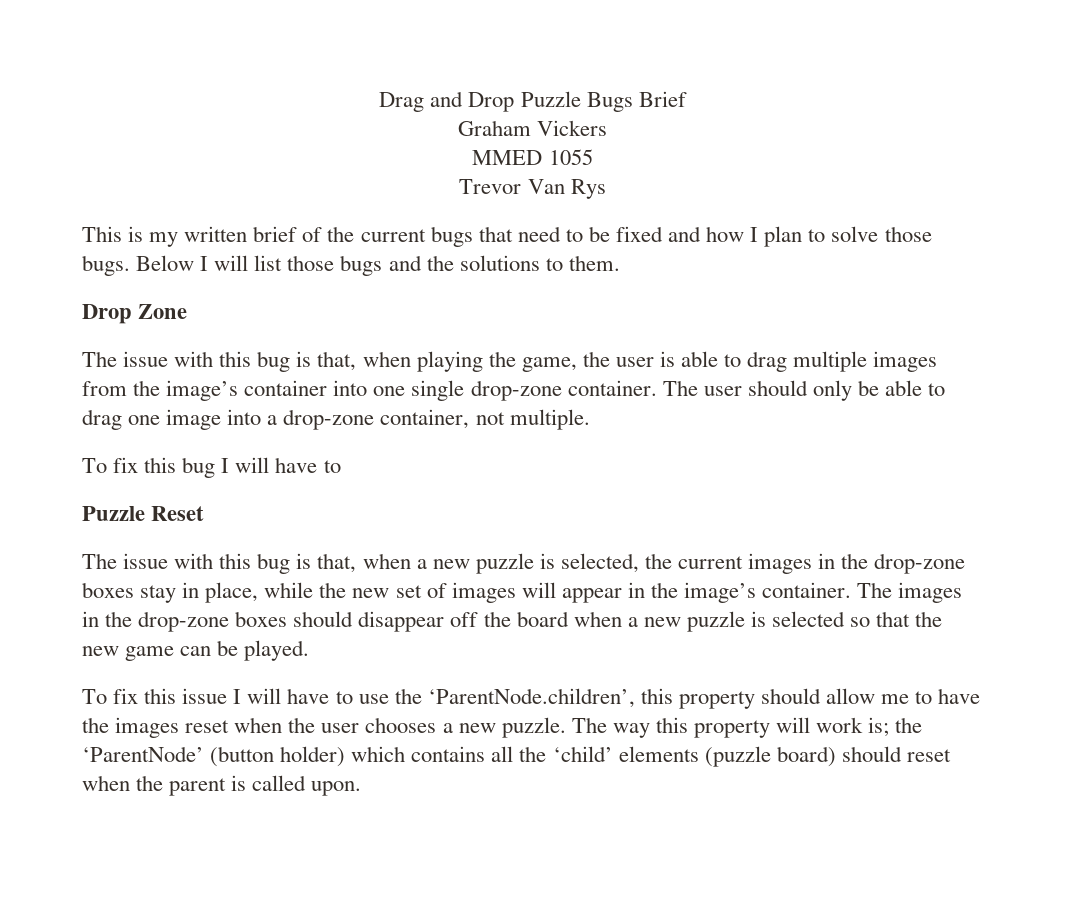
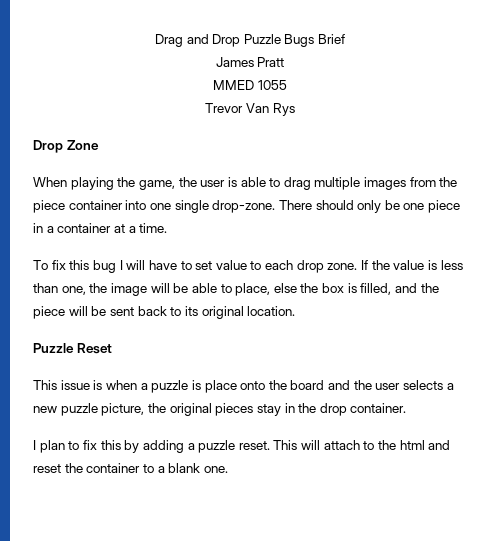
- Graham Vickers
+ James Pratt
- This is my written brief of the current bugs that need to be fixed and how I plan to solve those bugs. Below I will list those bugs and the solutions to them.
  Drop Zone
- The issue with this bug is that, when playing the game, the user is able to drag multiple images from the image’s container into one single drop-zone container. The user should only be able to drag one image into a drop-zone container, not multiple.
+ When playing the game, the user is able to drag multiple images from the piece container into one single drop-zone. There should only be one piece in a container at a time.
- To fix this bug I will have to
+ To fix this bug I will have to set value to each drop zone. If the value is less than one, the image will be able to place, else the box is filled, and the piece will be sent back to its original location.
  Puzzle Reset
- The issue with this bug is that, when a new puzzle is selected, the current images in the drop-zone boxes stay in place, while the new set of images will appear in the image’s container. The images in the drop-zone boxes should disappear off the board when a new puzzle is selected so that the new game can be played.
- To fix this issue I will have to use the ‘ParentNode.children’, this property should allow me to have the images reset when the user chooses a new puzzle. The way this property will work is; the ‘ParentNode’ (button holder) which contains all the ‘child’ elements (puzzle board) should reset when the parent is called upon.
+ This issue is when a puzzle is place onto the board and the user selects a new puzzle picture, the original pieces stay in the drop container.
+ I plan to fix this by adding a puzzle reset. This will attach to the html and reset the container to a blank one.

